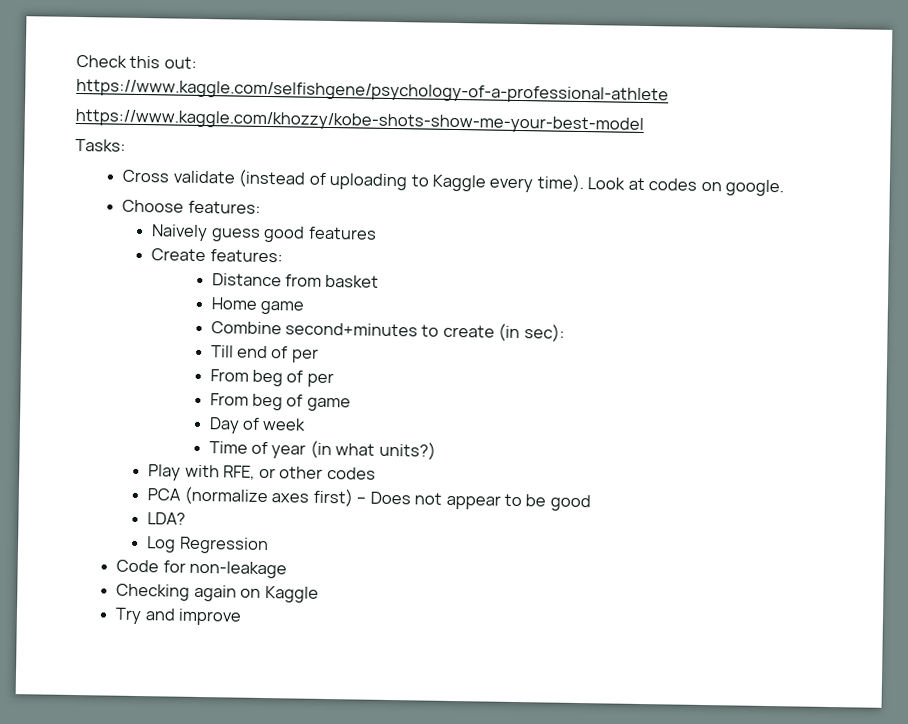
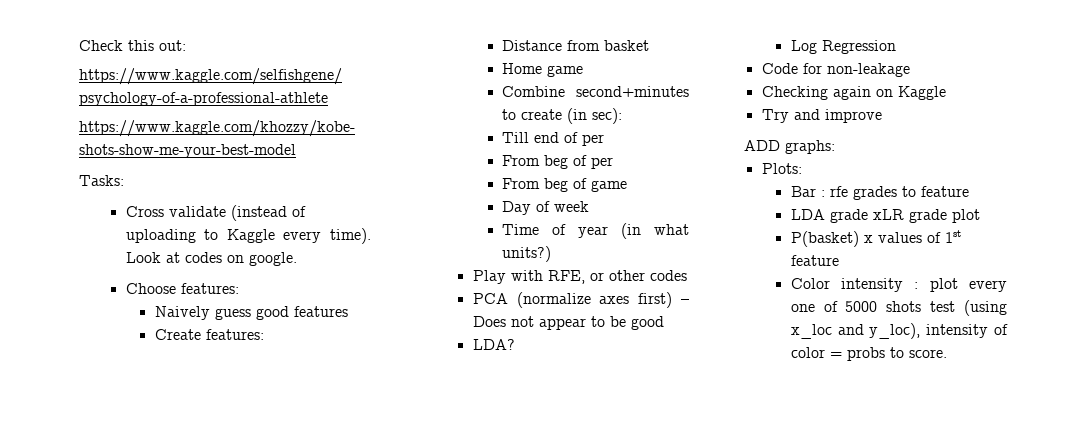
+ ADD graphs:
+ Plots:
+ Bar : rfe grades to feature
+ LDA grade xLR grade plot
+ P(basket) x values of 1st feature
+ Color intensity : plot every one of 5000 shots test (using x_loc and y_loc), intensity of color = probs to score.

